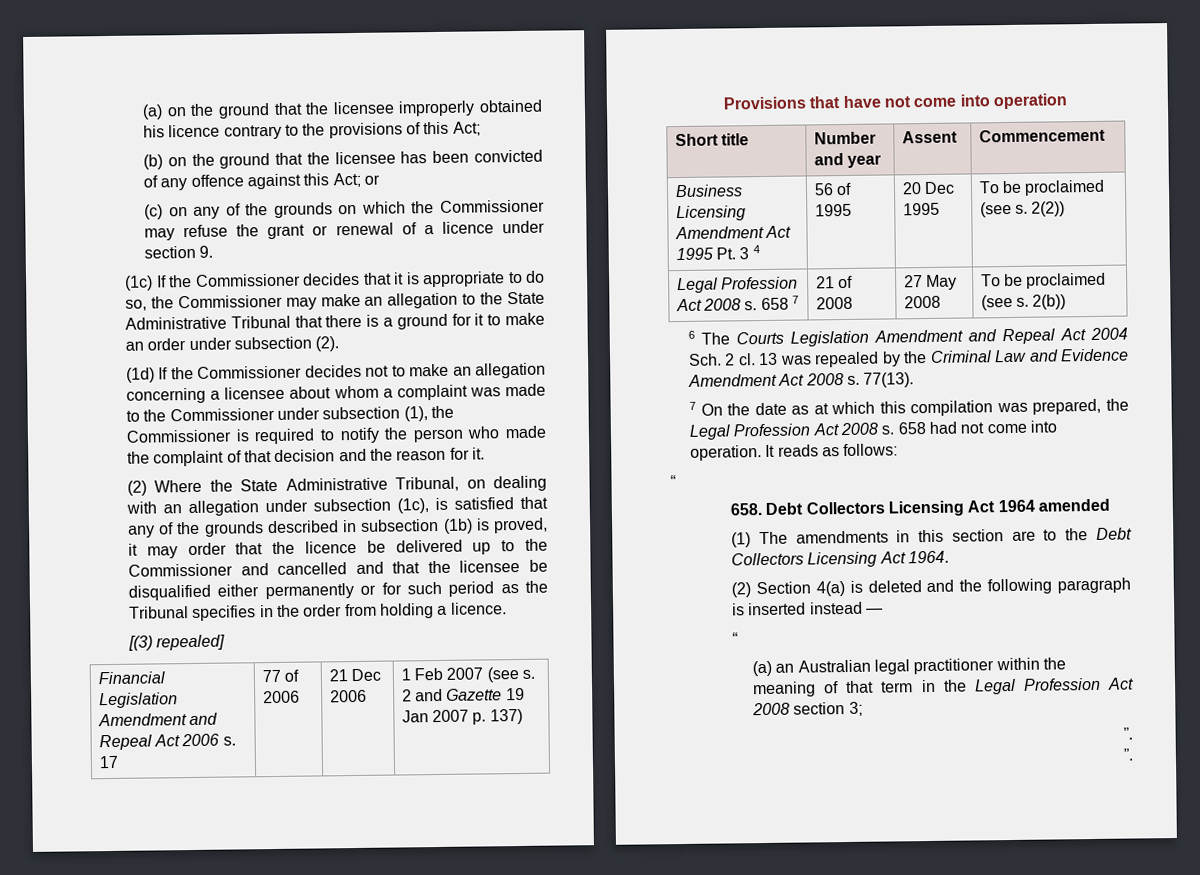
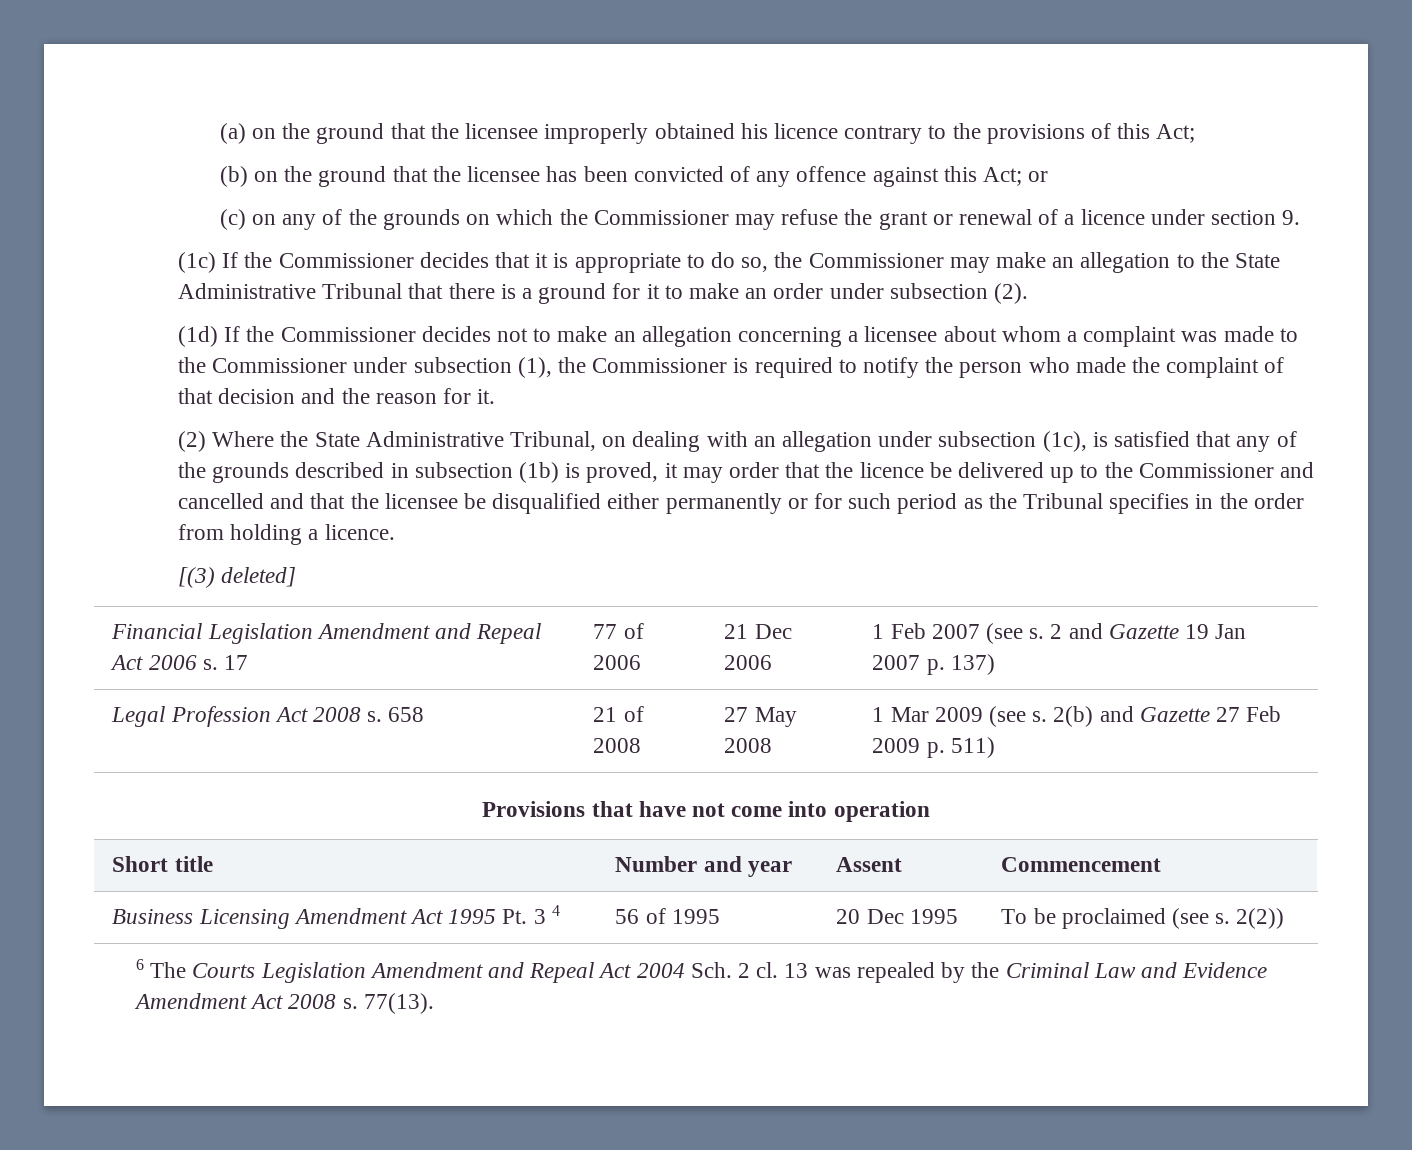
- [(3) repealed]
+ [(3) deleted]
+ Legal Profession Act 2008 s. 658 | 21 of 2008 | 27 May 2008 | 1 Mar 2009 (see s. 2(b) and Gazette 27 Feb 2009 p. 511)
- Legal Profession Act 2008 s. 658 7 | 21 of 2008 | 27 May 2008 | To be proclaimed (see s. 2(b))
- 7 On the date as at which this compilation was prepared, the Legal Profession Act 2008 s. 658 had not come into operation. It reads as follows:
- “
- 658. Debt Collectors Licensing Act 1964 amended
- (1) The amendments in this section are to the Debt Collectors Licensing Act 1964.
- (2) Section 4(a) is deleted and the following paragraph is inserted instead —
- “
- (a) an Australian legal practitioner within the meaning of that term in the Legal Profession Act 2008 section 3;
- ”.
- ”.

